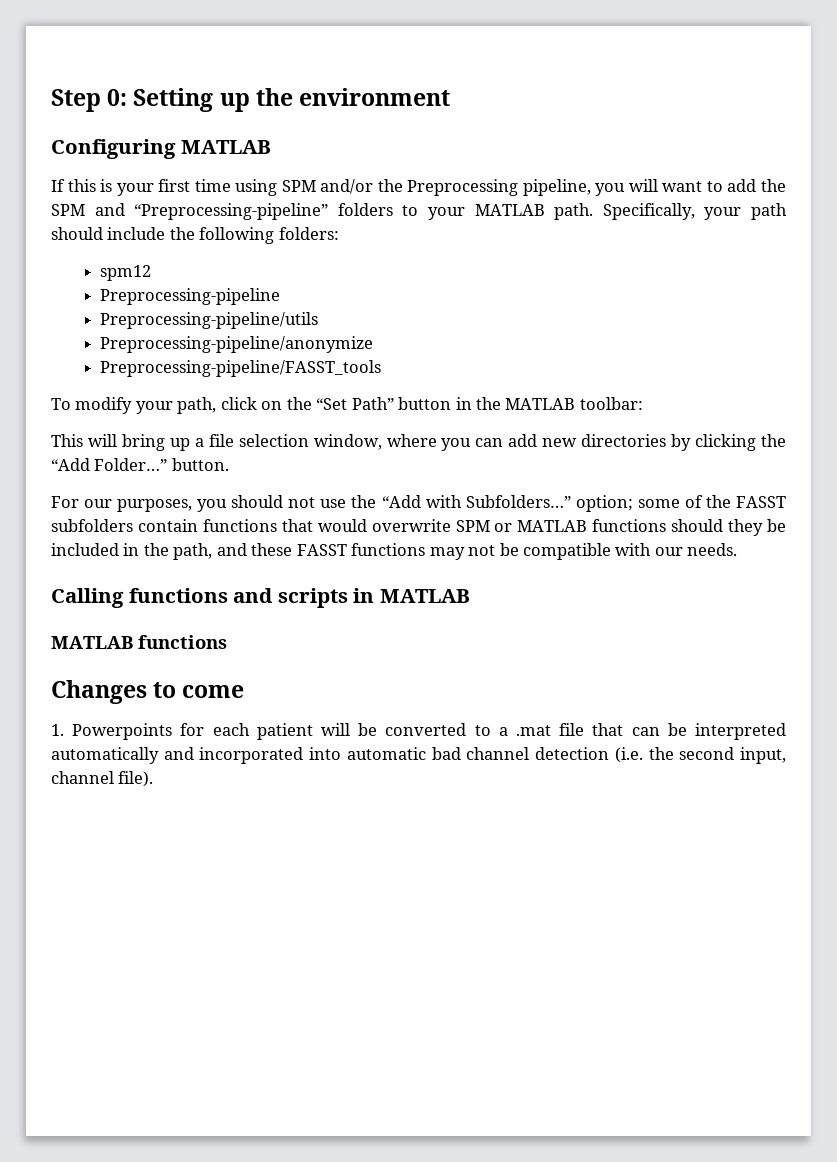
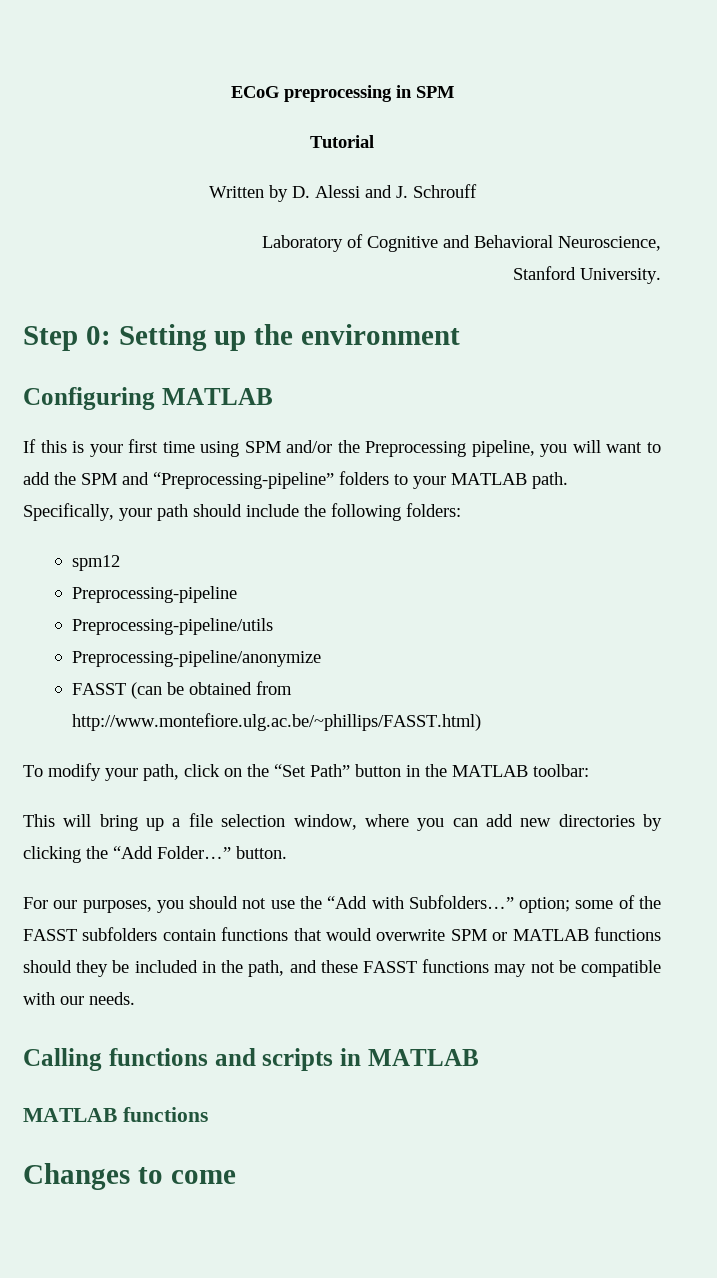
+ ECoG preprocessing in SPM
+ Tutorial
+ Written by D. Alessi and J. Schrouff
+ Laboratory of Cognitive and Behavioral Neuroscience,
+ Stanford University.
- Preprocessing-pipeline/FASST_tools
+ FASST (can be obtained from http://www.montefiore.ulg.ac.be/~phillips/FASST.html)
- 1. Powerpoints for each patient will be converted to a .mat file that can be interpreted automatically and incorporated into automatic bad channel detection (i.e. the second input, channel file).

